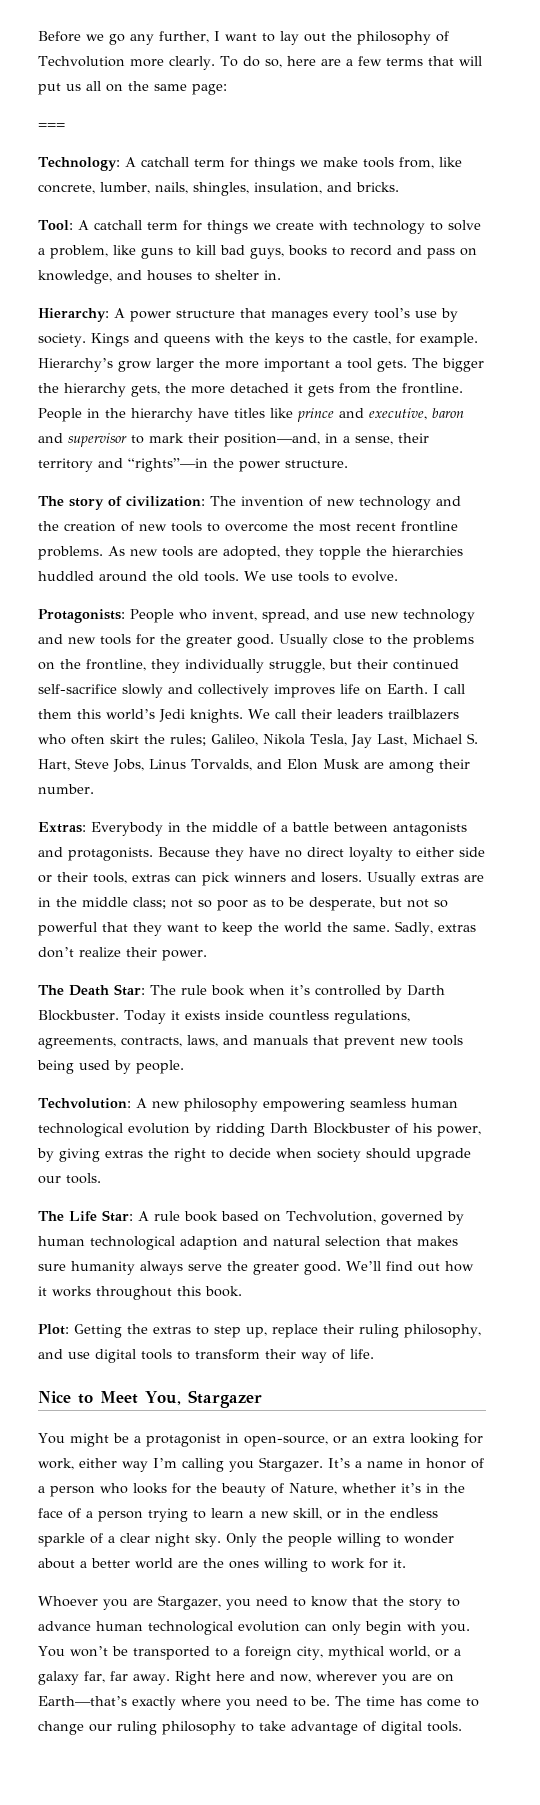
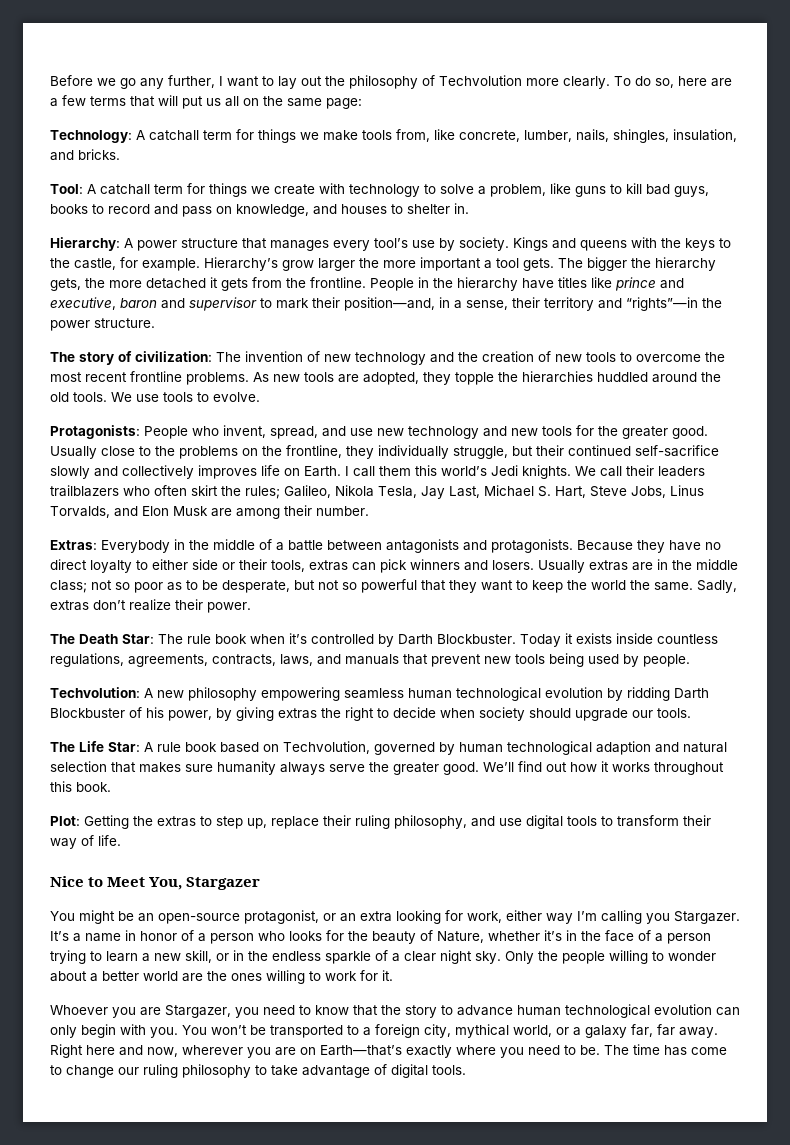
- ===
- You might be a protagonist in open-source, or an extra looking for work, either way I’m calling you Stargazer.
+ You might be an open-source protagonist, or an extra looking for work, either way I’m calling you Stargazer.

